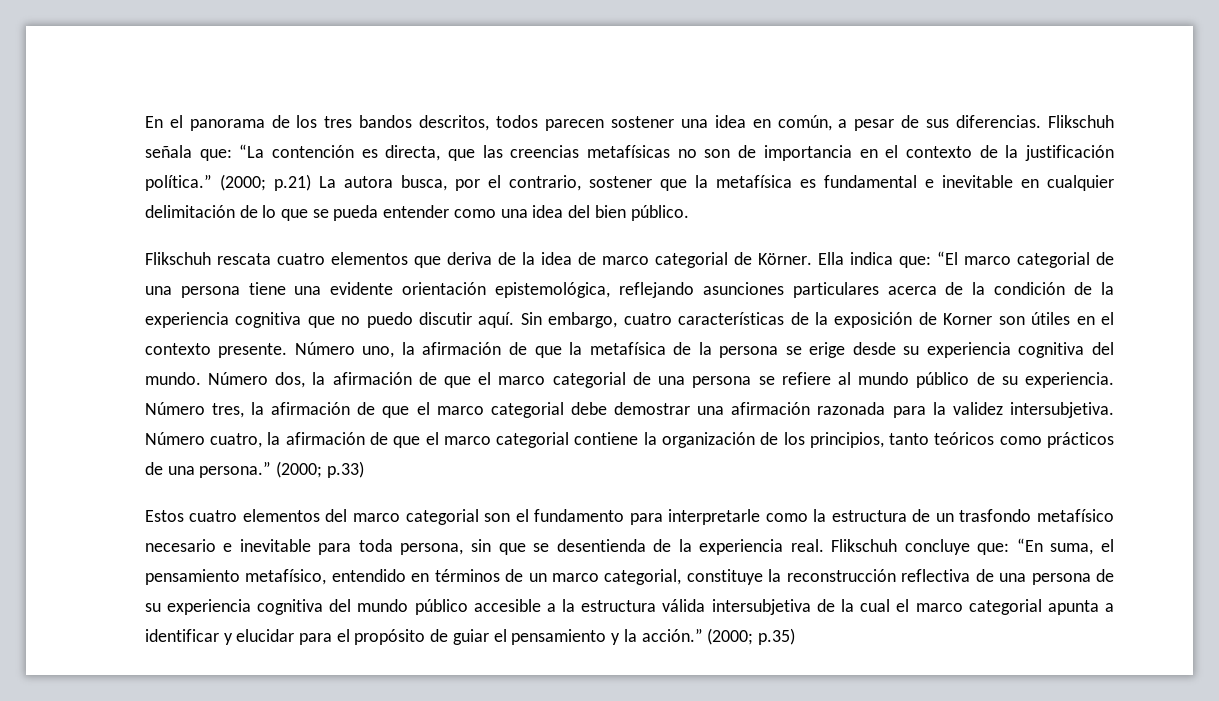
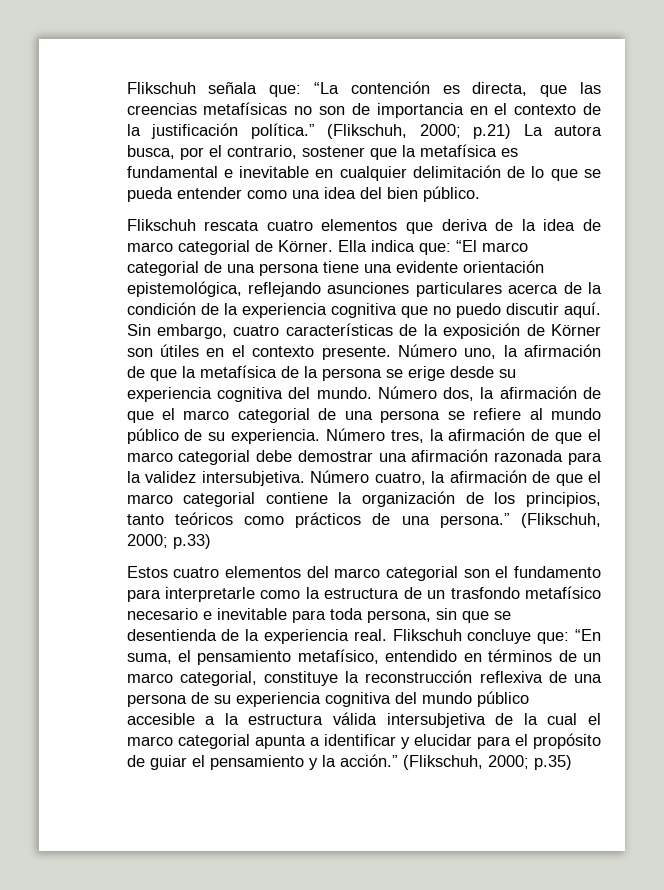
- En el panorama de los tres bandos descritos, todos parecen sostener una idea en común, a pesar de sus diferencias.
- (2000; p.21) La autora busca, por el contrario, sostener que la metafísica es fundamental e inevitable en cualquier delimitación de lo que se pueda entender como una idea del bien público.
+ (Flikschuh, 2000; p.21) La autora busca, por el contrario, sostener que la metafísica es fundamental e inevitable en cualquier delimitación de lo que se pueda entender como una idea del bien público.
- Sin embargo, cuatro características de la exposición de Korner son útiles en el contexto presente.
+ Sin embargo, cuatro características de la exposición de Körner son útiles en el contexto presente.
- (2000; p.33)
+ (Flikschuh, 2000; p.33)
- Flikschuh concluye que: “En suma, el pensamiento metafísico, entendido en términos de un marco categorial, constituye la reconstrucción reflectiva de una persona de su experiencia cognitiva del mundo público accesible a la estructura válida intersubjetiva de la cual el marco categorial apunta a identificar y elucidar para el propósito de guiar el pensamiento y la acción.”
+ Flikschuh concluye que: “En suma, el pensamiento metafísico, entendido en términos de un marco categorial, constituye la reconstrucción reflexiva de una persona de su experiencia cognitiva del mundo público accesible a la estructura válida intersubjetiva de la cual el marco categorial apunta a identificar y elucidar para el propósito de guiar el pensamiento y la acción.”
- (2000; p.35)
+ (Flikschuh, 2000; p.35)

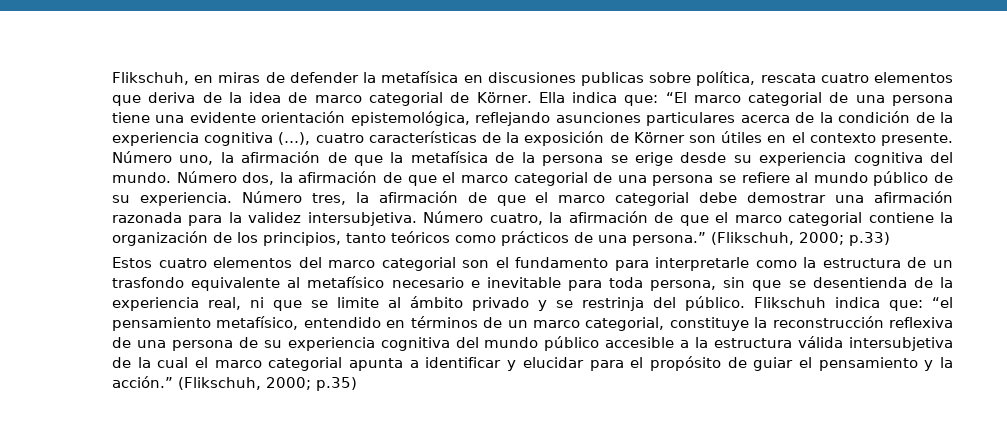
- Flikschuh señala que: “La contención es directa, que las creencias metafísicas no son de importancia en el contexto de la justificación política.” (Flikschuh, 2000; p.21) La autora busca, por el contrario, sostener que la metafísica es fundamental e inevitable en cualquier delimitación de lo que se pueda entender como una idea del bien público.
- Flikschuh rescata cuatro elementos que deriva de la idea de marco categorial de Körner.
+ Flikschuh, en miras de defender la metafísica en discusiones publicas sobre política, rescata cuatro elementos que deriva de la idea de marco categorial de Körner.
- Ella indica que: “El marco categorial de una persona tiene una evidente orientación epistemológica, reflejando asunciones particulares acerca de la condición de la experiencia cognitiva que no puedo discutir aquí. Sin embargo, cuatro características de la exposición de Körner son útiles en el contexto presente.
+ Ella indica que: “El marco categorial de una persona tiene una evidente orientación epistemológica, reflejando asunciones particulares acerca de la condición de la experiencia cognitiva (…), cuatro características de la exposición de Körner son útiles en el contexto presente.
- Estos cuatro elementos del marco categorial son el fundamento para interpretarle como la estructura de un trasfondo metafísico necesario e inevitable para toda persona, sin que se desentienda de la experiencia real. Flikschuh concluye que: “En suma, el pensamiento metafísico, entendido en términos de un marco categorial, constituye la reconstrucción reflexiva de una persona de su experiencia cognitiva del mundo público accesible a la estructura válida intersubjetiva de la cual el marco categorial apunta a identificar y elucidar para el propósito de guiar el pensamiento y la acción.”
+ Estos cuatro elementos del marco categorial son el fundamento para interpretarle como la estructura de un trasfondo equivalente al metafísico necesario e inevitable para toda persona, sin que se desentienda de la experiencia real, ni que se limite al ámbito privado y se restrinja del público. Flikschuh indica que: “el pensamiento metafísico, entendido en términos de un marco categorial, constituye la reconstrucción reflexiva de una persona de su experiencia cognitiva del mundo público accesible a la estructura válida intersubjetiva de la cual el marco categorial apunta a identificar y elucidar para el propósito de guiar el pensamiento y la acción.”

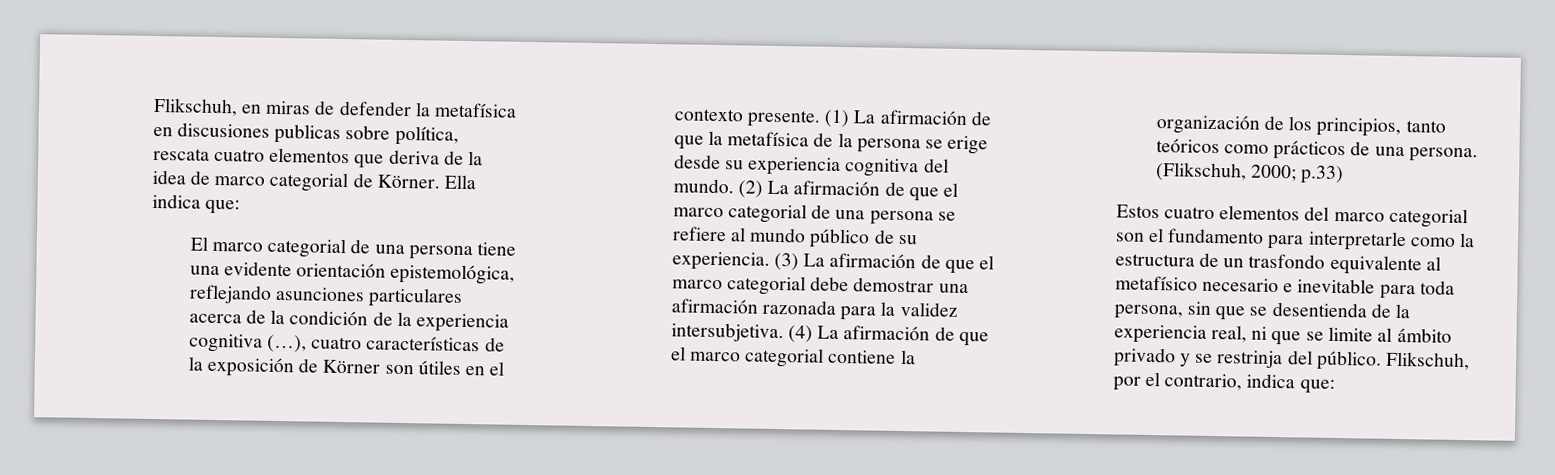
- Ella indica que: “El marco categorial de una persona tiene una evidente orientación epistemológica, reflejando asunciones particulares acerca de la condición de la experiencia cognitiva (…), cuatro características de la exposición de Körner son útiles en el contexto presente.
+ Ella indica que:
+ El marco categorial de una persona tiene una evidente orientación epistemológica, reflejando asunciones particulares acerca de la condición de la experiencia cognitiva (…), cuatro características de la exposición de Körner son útiles en el contexto presente.
- Número uno, la afirmación de que la metafísica de la persona se erige desde su experiencia cognitiva del mundo.
+ (1) La afirmación de que la metafísica de la persona se erige desde su experiencia cognitiva del mundo.
- Número dos, la afirmación de que el marco categorial de una persona se refiere al mundo público de su experiencia.
+ (2) La afirmación de que el marco categorial de una persona se refiere al mundo público de su experiencia.
- Número tres, la afirmación de que el marco categorial debe demostrar una afirmación razonada para la validez intersubjetiva.
+ (3) La afirmación de que el marco categorial debe demostrar una afirmación razonada para la validez intersubjetiva.
- Número cuatro, la afirmación de que el marco categorial contiene la organización de los principios, tanto teóricos como prácticos de una persona.”
+ (4) La afirmación de que el marco categorial contiene la organización de los principios, tanto teóricos como prácticos de una persona.
- Flikschuh indica que: “el pensamiento metafísico, entendido en términos de un marco categorial, constituye la reconstrucción reflexiva de una persona de su experiencia cognitiva del mundo público accesible a la estructura válida intersubjetiva de la cual el marco categorial apunta a identificar y elucidar para el propósito de guiar el pensamiento y la acción.” (Flikschuh, 2000; p.35)
+ Flikschuh, por el contrario, indica que:

